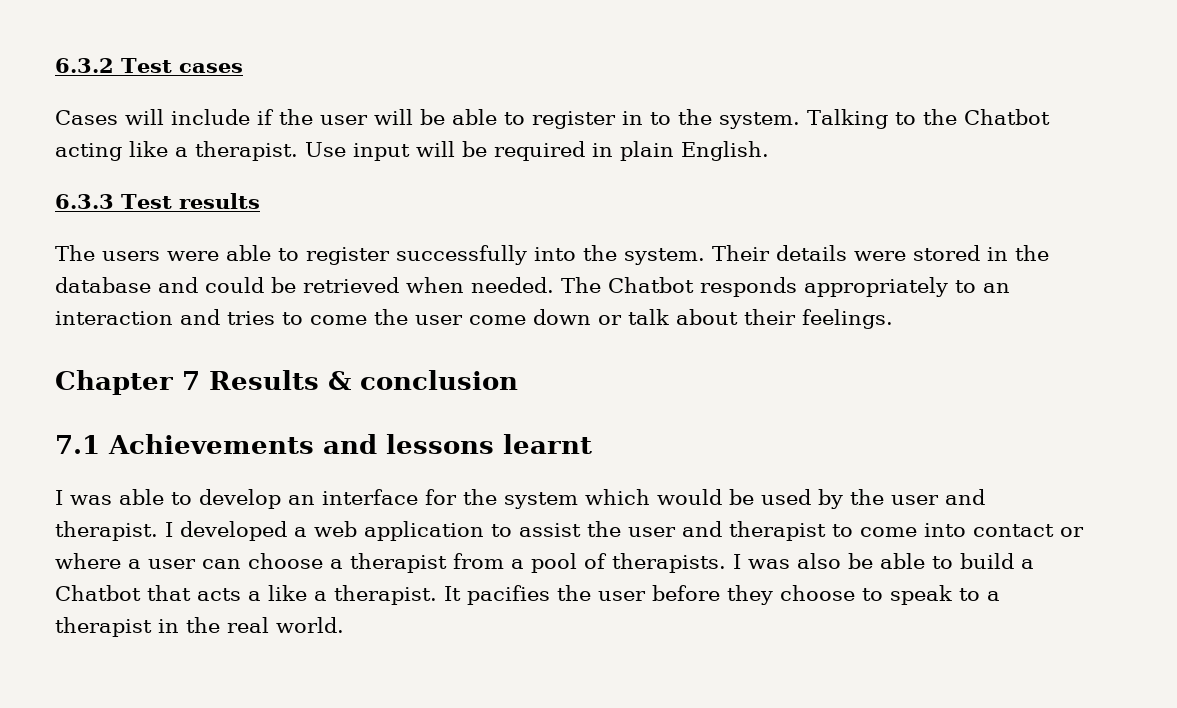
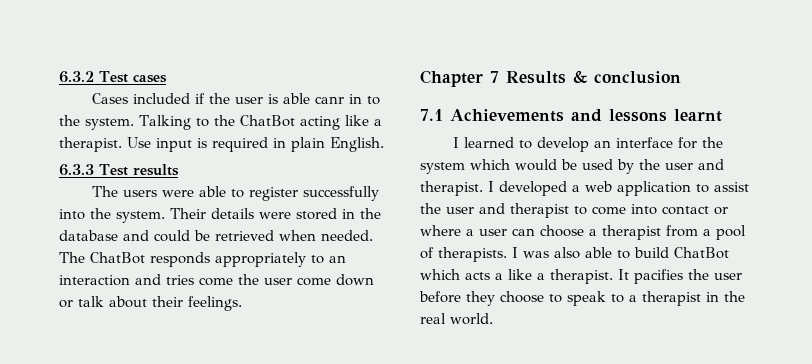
- Cases will include if the user will be able to register in to the system.
+ Cases included if the user is able canr in to the system.
- Talking to the Chatbot acting like a therapist.
+ Talking to the ChatBot acting like a therapist.
- Use input will be required in plain English.
+ Use input is required in plain English.
- The Chatbot responds appropriately to an interaction and tries to come the user come down or talk about their feelings.
+ The ChatBot responds appropriately to an interaction and tries come the user come down or talk about their feelings.
- I was able to develop an interface for the system which would be used by the user and therapist.
+ I learned to develop an interface for the system which would be used by the user and therapist.
- I was also be able to build a Chatbot that acts a like a therapist.
+ I was also able to build ChatBot which acts a like a therapist.

